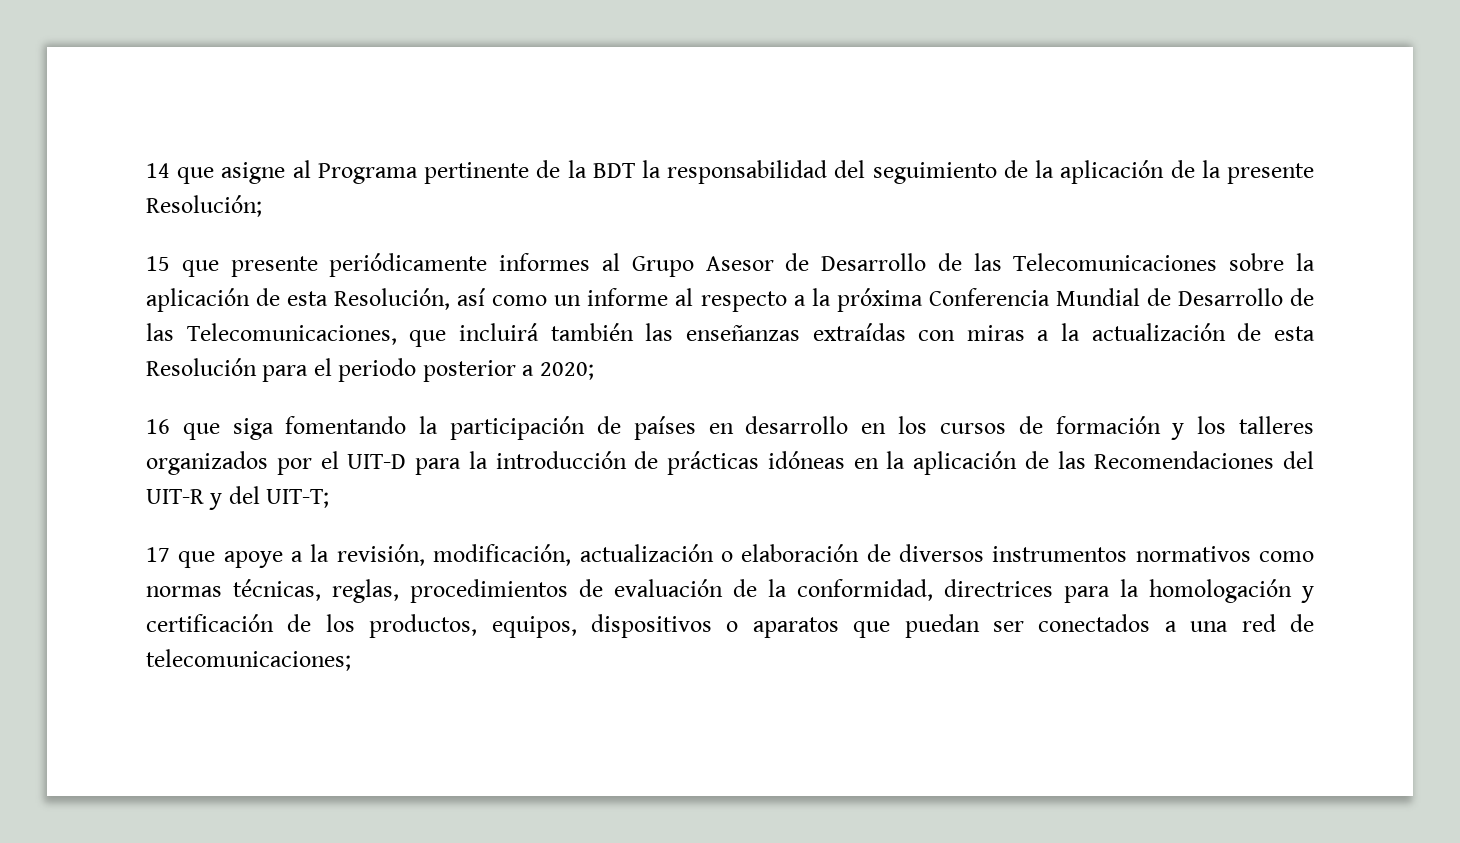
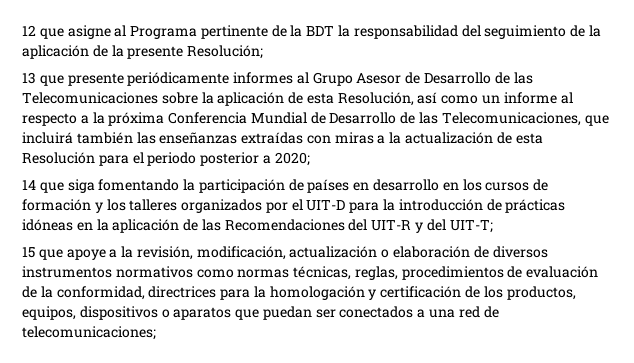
- 14 que asigne al Programa pertinente de la BDT la responsabilidad del seguimiento de la aplicación de la presente Resolución;
+ 12 que asigne al Programa pertinente de la BDT la responsabilidad del seguimiento de la aplicación de la presente Resolución;
- 15 que presente periódicamente informes al Grupo Asesor de Desarrollo de las Telecomunicaciones sobre la aplicación de esta Resolución, así como un informe al respecto a la próxima Conferencia Mundial de Desarrollo de las Telecomunicaciones, que incluirá también las enseñanzas extraídas con miras a la actualización de esta Resolución para el periodo posterior a 2020;
+ 13 que presente periódicamente informes al Grupo Asesor de Desarrollo de las Telecomunicaciones sobre la aplicación de esta Resolución, así como un informe al respecto a la próxima Conferencia Mundial de Desarrollo de las Telecomunicaciones, que incluirá también las enseñanzas extraídas con miras a la actualización de esta Resolución para el periodo posterior a 2020;
- 16 que siga fomentando la participación de países en desarrollo en los cursos de formación y los talleres organizados por el UIT-D para la introducción de prácticas idóneas en la aplicación de las Recomendaciones del UIT-R y del UIT-T;
+ 14 que siga fomentando la participación de países en desarrollo en los cursos de formación y los talleres organizados por el UIT-D para la introducción de prácticas idóneas en la aplicación de las Recomendaciones del UIT-R y del UIT-T;
- 17 que apoye a la revisión, modificación, actualización o elaboración de diversos instrumentos normativos como normas técnicas, reglas, procedimientos de evaluación de la conformidad, directrices para la homologación y certificación de los productos, equipos, dispositivos o aparatos que puedan ser conectados a una red de telecomunicaciones;
+ 15 que apoye a la revisión, modificación, actualización o elaboración de diversos instrumentos normativos como normas técnicas, reglas, procedimientos de evaluación de la conformidad, directrices para la homologación y certificación de los productos, equipos, dispositivos o aparatos que puedan ser conectados a una red de telecomunicaciones;

